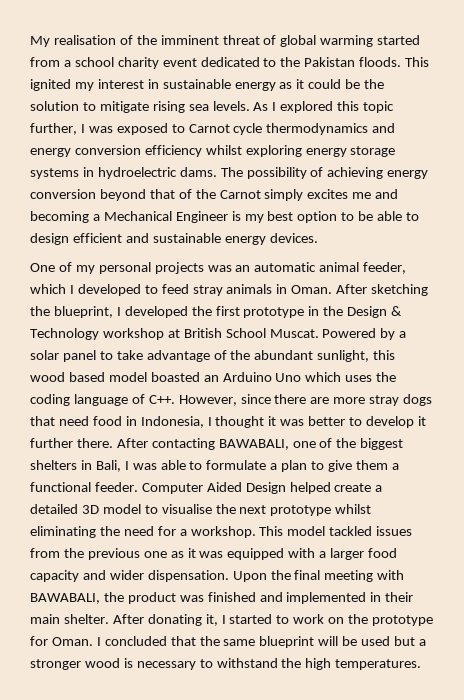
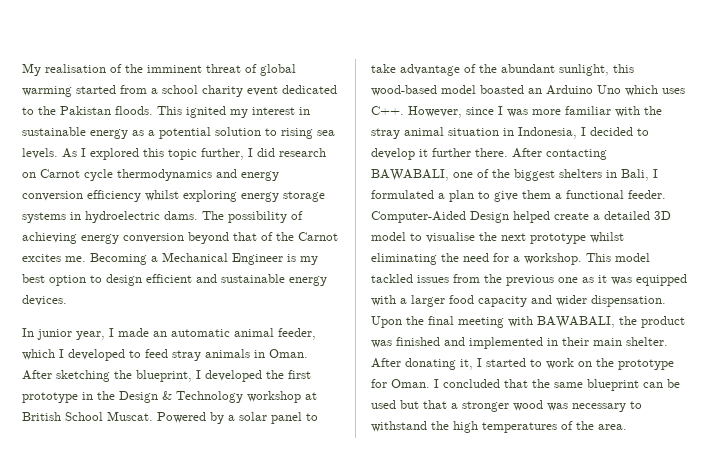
- This ignited my interest in sustainable energy as it could be the solution to mitigate rising sea levels.
+ This ignited my interest in sustainable energy as a potential solution to rising sea levels.
- As I explored this topic further, I was exposed to Carnot cycle thermodynamics and energy conversion efficiency whilst exploring energy storage systems in hydroelectric dams.
+ As I explored this topic further, I did research on Carnot cycle thermodynamics and energy conversion efficiency whilst exploring energy storage systems in hydroelectric dams.
- The possibility of achieving energy conversion beyond that of the Carnot simply excites me and becoming a Mechanical Engineer is my best option to be able to design efficient and sustainable energy devices.
+ The possibility of achieving energy conversion beyond that of the Carnot excites me. Becoming a Mechanical Engineer is my best option to design efficient and sustainable energy devices.
- One of my personal projects was an automatic animal feeder, which I developed to feed stray animals in Oman.
+ In junior year, I made an automatic animal feeder, which I developed to feed stray animals in Oman.
- Powered by a solar panel to take advantage of the abundant sunlight, this wood based model boasted an Arduino Uno which uses the coding language of C++. However, since there are more stray dogs that need food in Indonesia, I thought it was better to develop it further there.
+ Powered by a solar panel to take advantage of the abundant sunlight, this wood-based model boasted an Arduino Uno which uses C++. However, since I was more familiar with the stray animal situation in Indonesia, I decided to develop it further there.
- After contacting BAWABALI, one of the biggest shelters in Bali, I was able to formulate a plan to give them a functional feeder.
+ After contacting BAWABALI, one of the biggest shelters in Bali, I formulated a plan to give them a functional feeder.
- Computer Aided Design helped create a detailed 3D model to visualise the next prototype whilst eliminating the need for a workshop.
+ Computer-Aided Design helped create a detailed 3D model to visualise the next prototype whilst eliminating the need for a workshop.
- I concluded that the same blueprint will be used but a stronger wood is necessary to withstand the high temperatures.
+ I concluded that the same blueprint can be used but that a stronger wood was necessary to withstand the high temperatures of the area.

